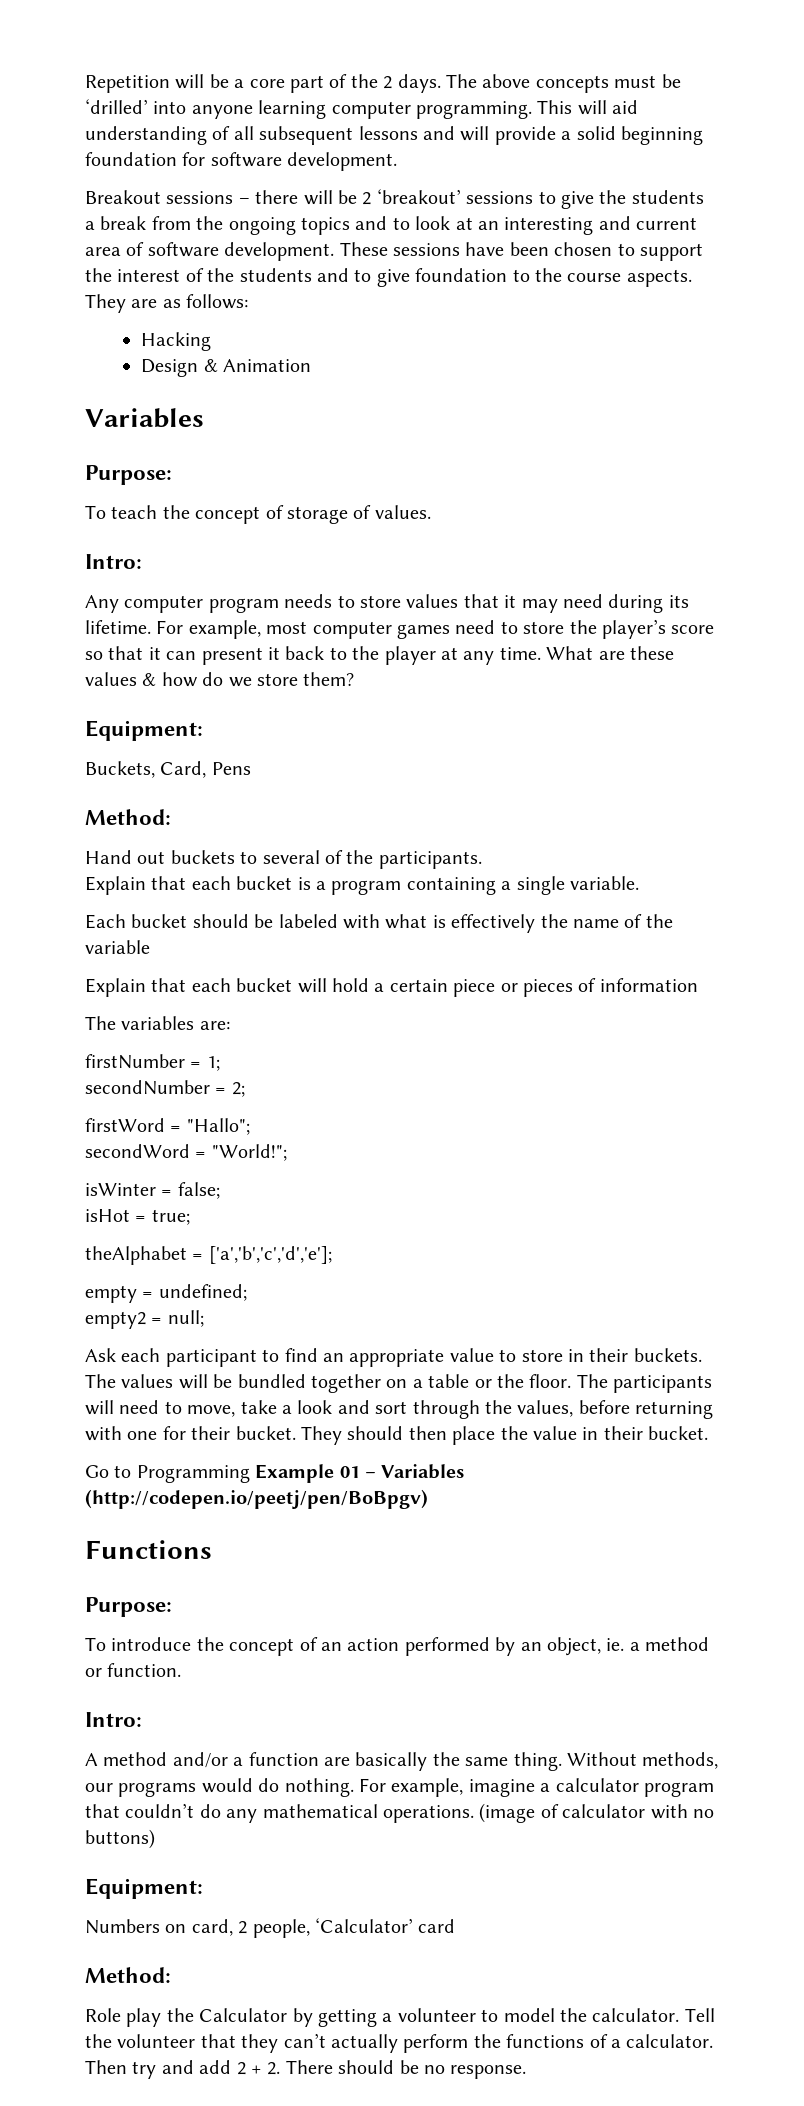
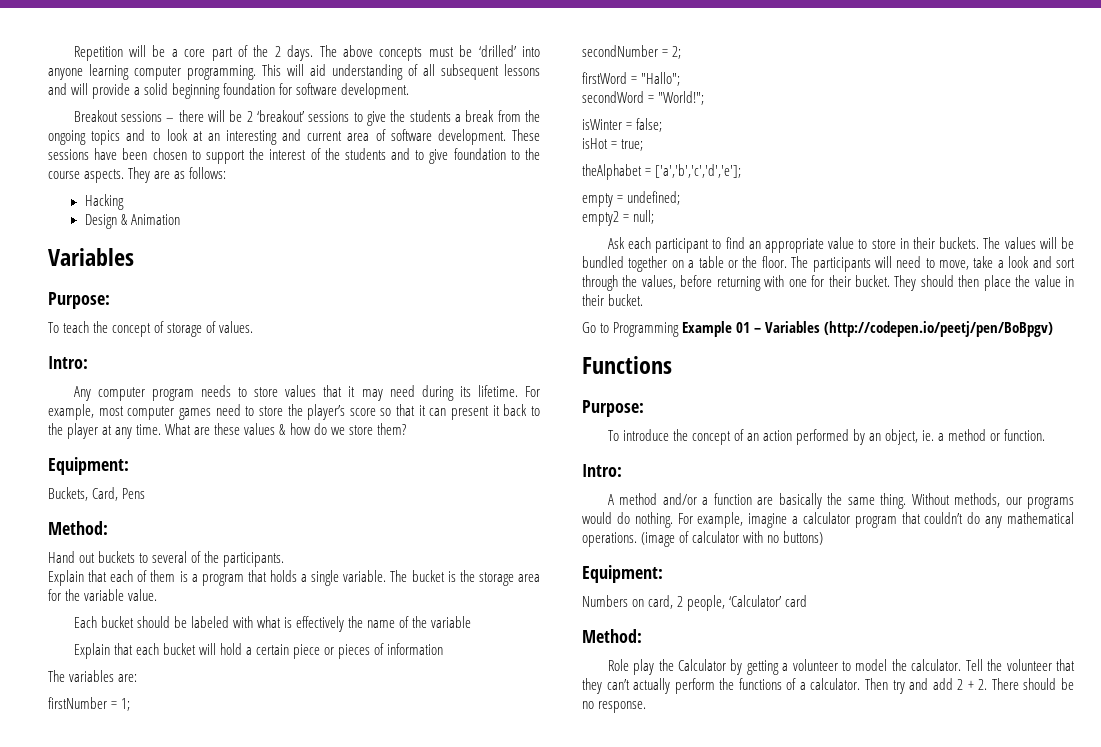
- Explain that each bucket is a program containing a single variable.
+ Explain that each of them is a program that holds a single variable. The bucket is the storage area for the variable value.

